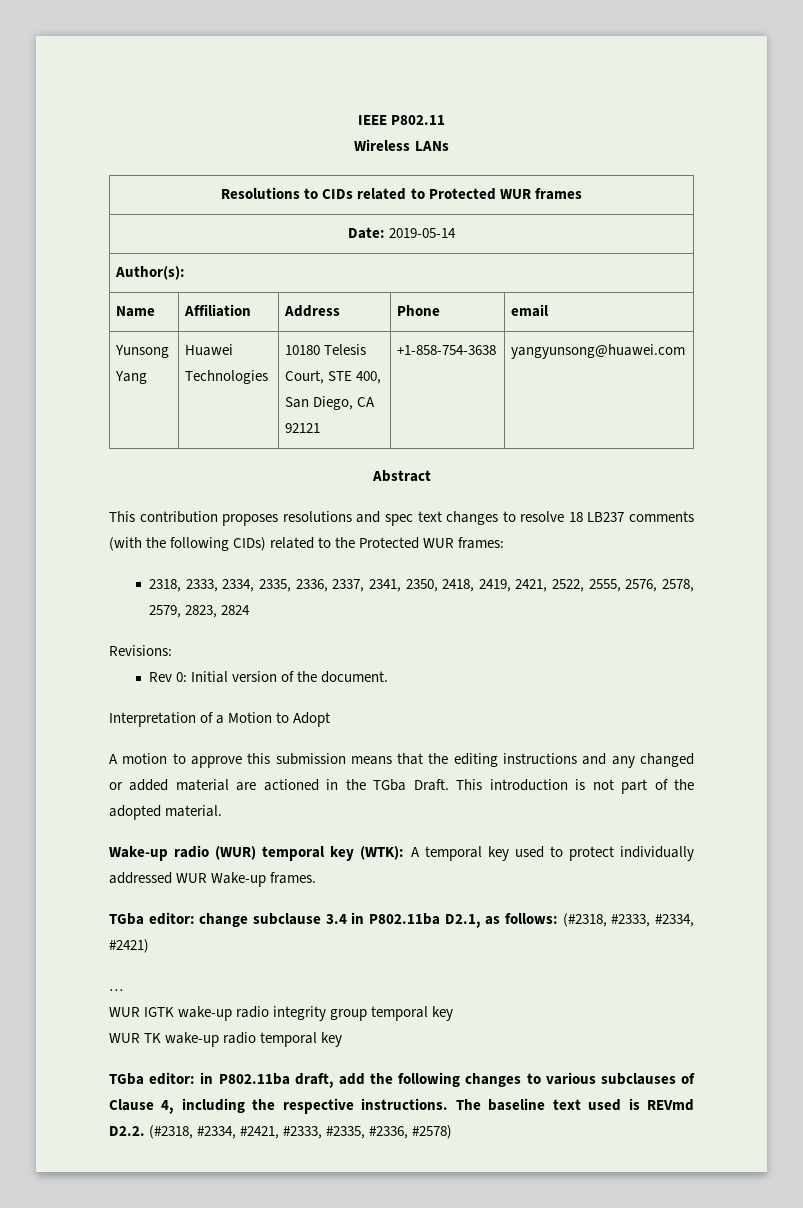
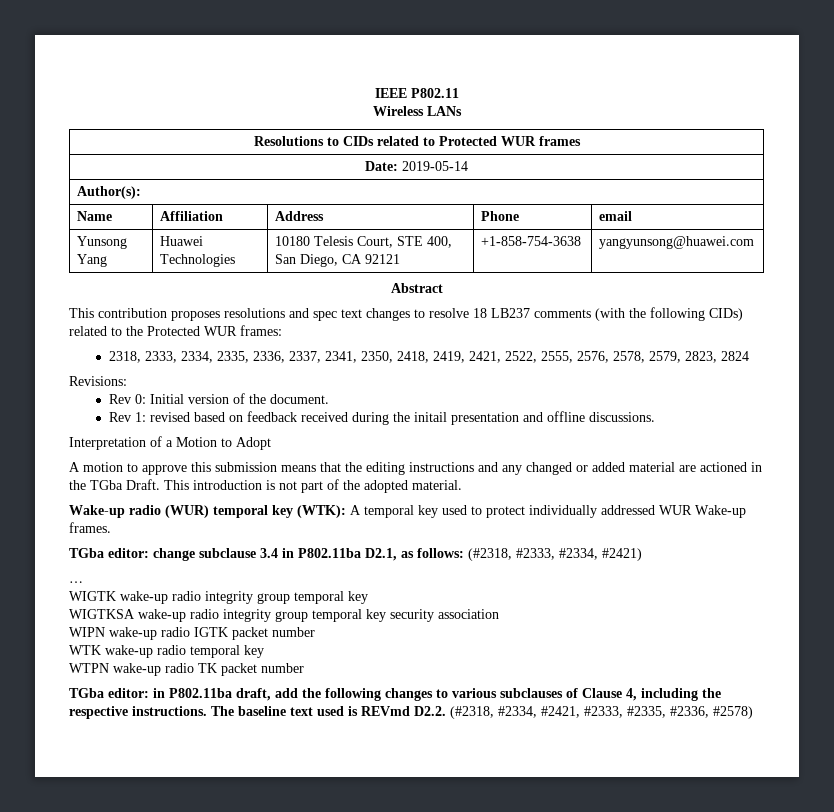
+ Rev 1: revised based on feedback received during the initail presentation and offline discussions.
- WUR IGTK wake-up radio integrity group temporal key
+ WIGTK wake-up radio integrity group temporal key
- WUR TK wake-up radio temporal key
+ WIGTKSA wake-up radio integrity group temporal key security association
+ WIPN wake-up radio IGTK packet number
+ WTK wake-up radio temporal key
+ WTPN wake-up radio TK packet number

